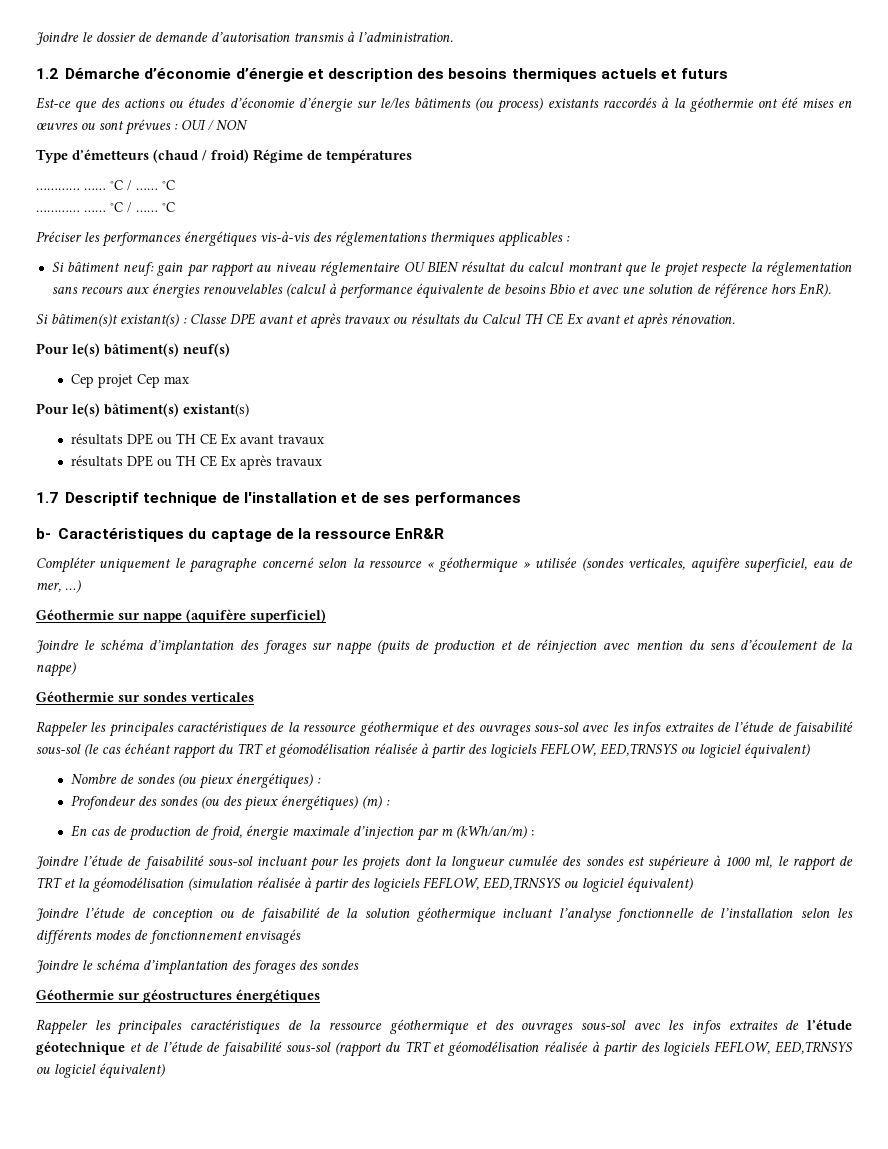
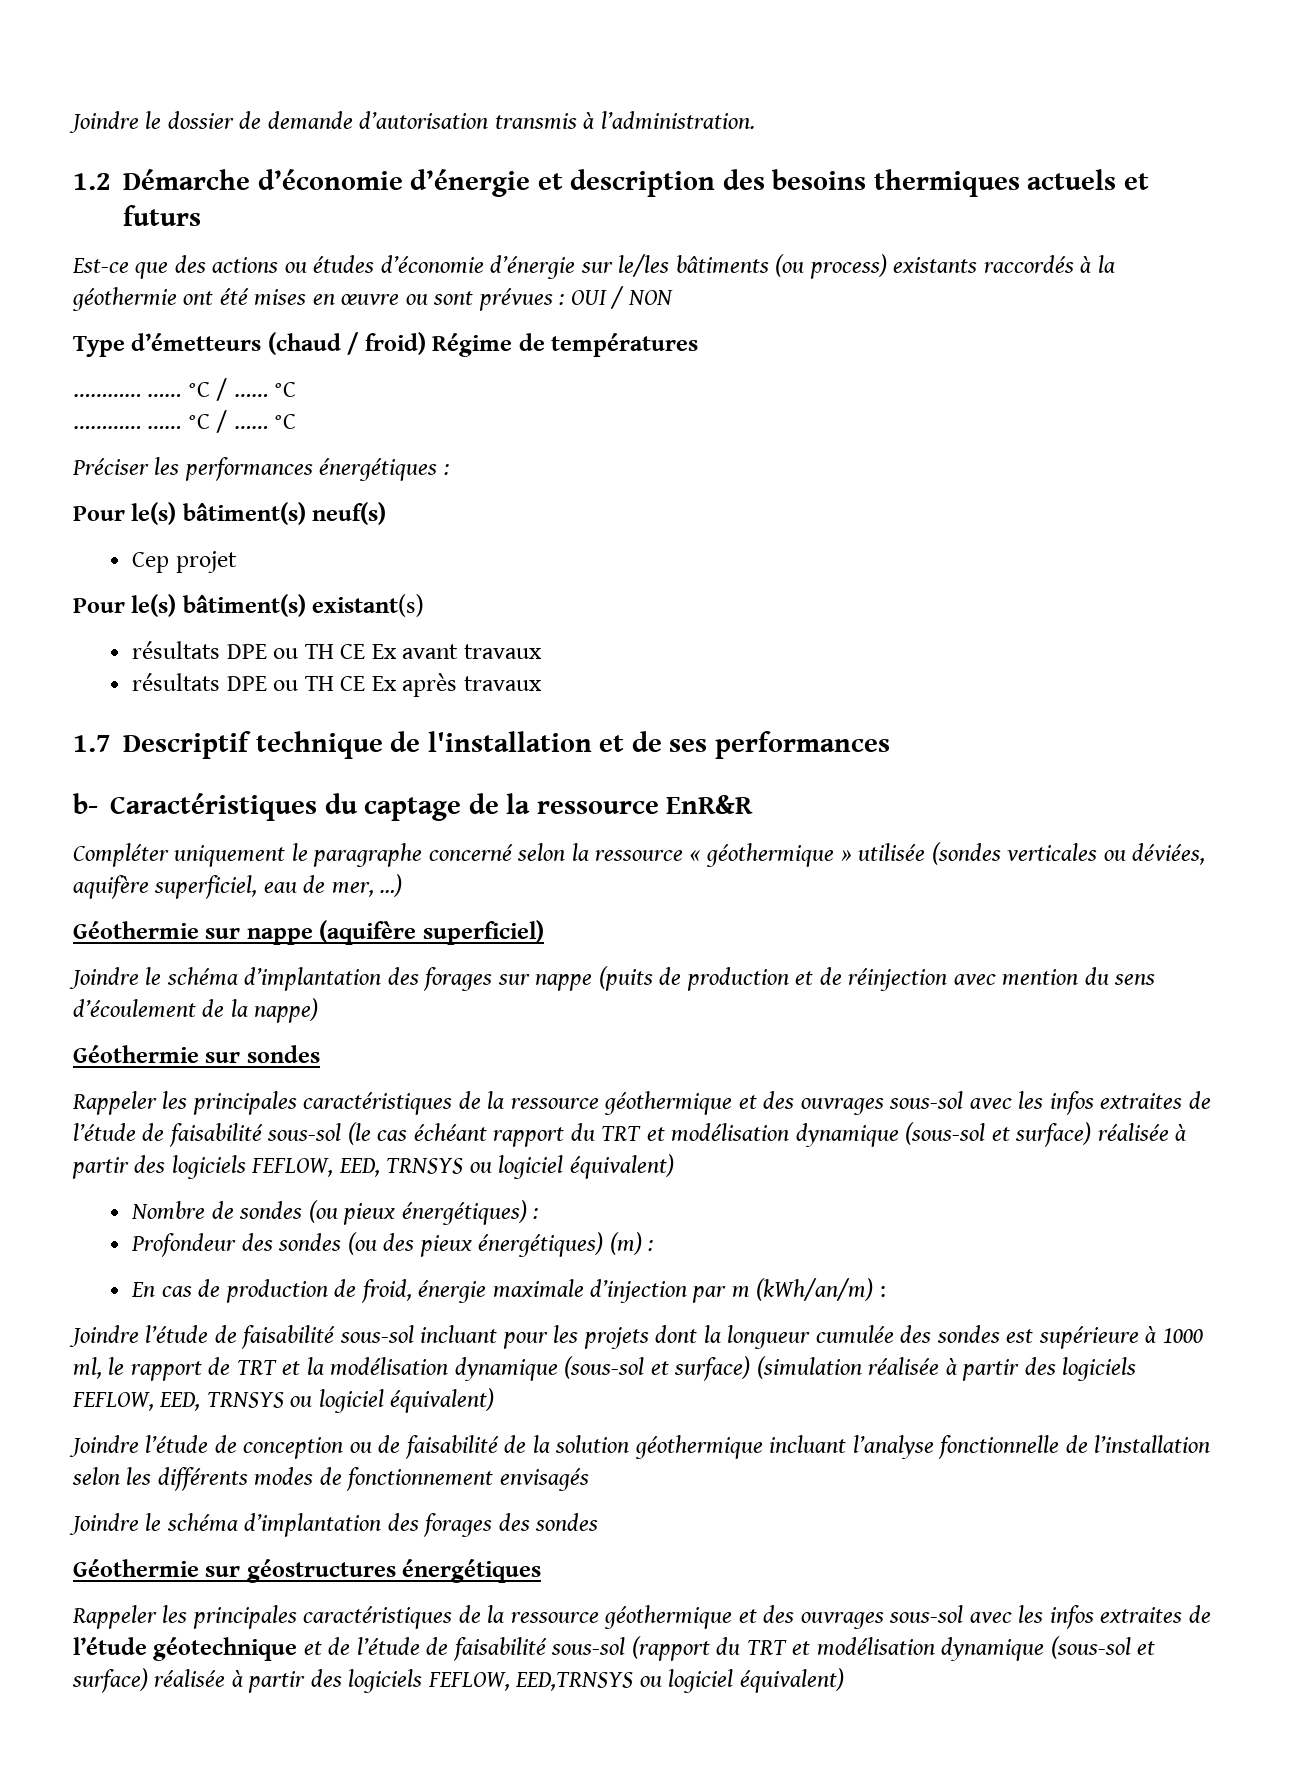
- Est-ce que des actions ou études d’économie d’énergie sur le/les bâtiments (ou process) existants raccordés à la géothermie ont été mises en œuvres ou sont prévues : OUI / NON
+ Est-ce que des actions ou études d’économie d’énergie sur le/les bâtiments (ou process) existants raccordés à la géothermie ont été mises en œuvre ou sont prévues : OUI / NON
- Préciser les performances énergétiques vis-à-vis des réglementations thermiques applicables :
- Si bâtiment neuf: gain par rapport au niveau réglementaire OU BIEN résultat du calcul montrant que le projet respecte la réglementation sans recours aux énergies renouvelables (calcul à performance équivalente de besoins Bbio et avec une solution de référence hors EnR).
- Si bâtimen(s)t existant(s) : Classe DPE avant et après travaux ou résultats du Calcul TH CE Ex avant et après rénovation.
+ Préciser les performances énergétiques :
- Cep projet Cep max
+ Cep projet
- Compléter uniquement le paragraphe concerné selon la ressource « géothermique » utilisée (sondes verticales, aquifère superficiel, eau de mer, …)
+ Compléter uniquement le paragraphe concerné selon la ressource « géothermique » utilisée (sondes verticales ou déviées, aquifère superficiel, eau de mer, …)
- Géothermie sur sondes verticales
+ Géothermie sur sondes
- Rappeler les principales caractéristiques de la ressource géothermique et des ouvrages sous-sol avec les infos extraites de l’étude de faisabilité sous-sol (le cas échéant rapport du TRT et géomodélisation réalisée à partir des logiciels FEFLOW, EED,TRNSYS ou logiciel équivalent)
+ Rappeler les principales caractéristiques de la ressource géothermique et des ouvrages sous-sol avec les infos extraites de l’étude de faisabilité sous-sol (le cas échéant rapport du TRT et modélisation dynamique (sous-sol et surface) réalisée à partir des logiciels FEFLOW, EED, TRNSYS ou logiciel équivalent)
- Joindre l’étude de faisabilité sous-sol incluant pour les projets dont la longueur cumulée des sondes est supérieure à 1000 ml, le rapport de TRT et la géomodélisation (simulation réalisée à partir des logiciels FEFLOW, EED,TRNSYS ou logiciel équivalent)
+ Joindre l’étude de faisabilité sous-sol incluant pour les projets dont la longueur cumulée des sondes est supérieure à 1000 ml, le rapport de TRT et la modélisation dynamique (sous-sol et surface) (simulation réalisée à partir des logiciels FEFLOW, EED, TRNSYS ou logiciel équivalent)
- Rappeler les principales caractéristiques de la ressource géothermique et des ouvrages sous-sol avec les infos extraites de l’étude géotechnique et de l’étude de faisabilité sous-sol (rapport du TRT et géomodélisation réalisée à partir des logiciels FEFLOW, EED,TRNSYS ou logiciel équivalent)
+ Rappeler les principales caractéristiques de la ressource géothermique et des ouvrages sous-sol avec les infos extraites de l’étude géotechnique et de l’étude de faisabilité sous-sol (rapport du TRT et modélisation dynamique (sous-sol et surface) réalisée à partir des logiciels FEFLOW, EED,TRNSYS ou logiciel équivalent)

